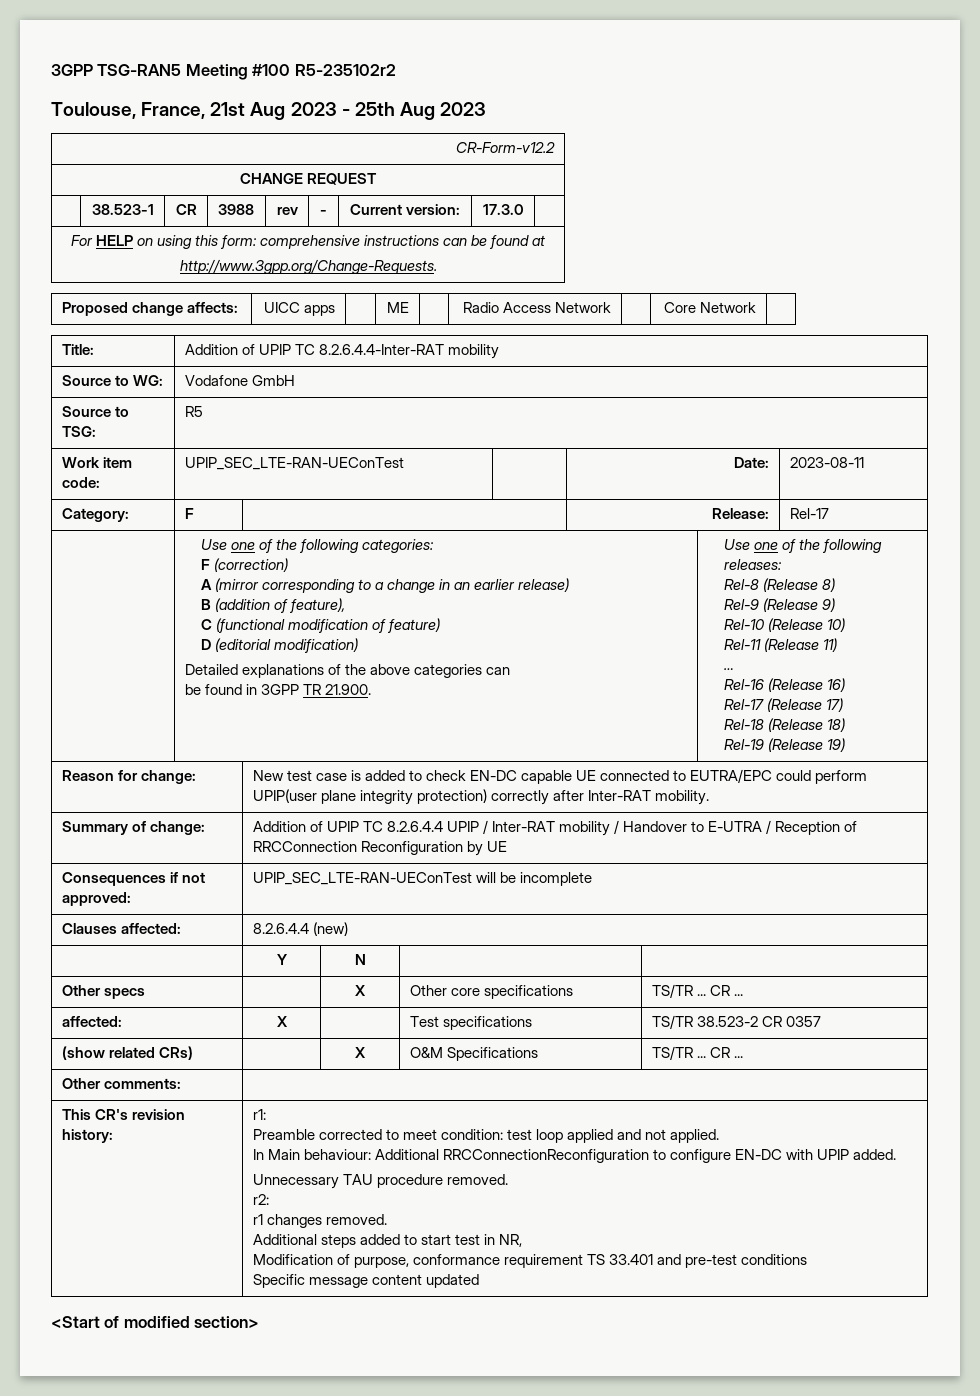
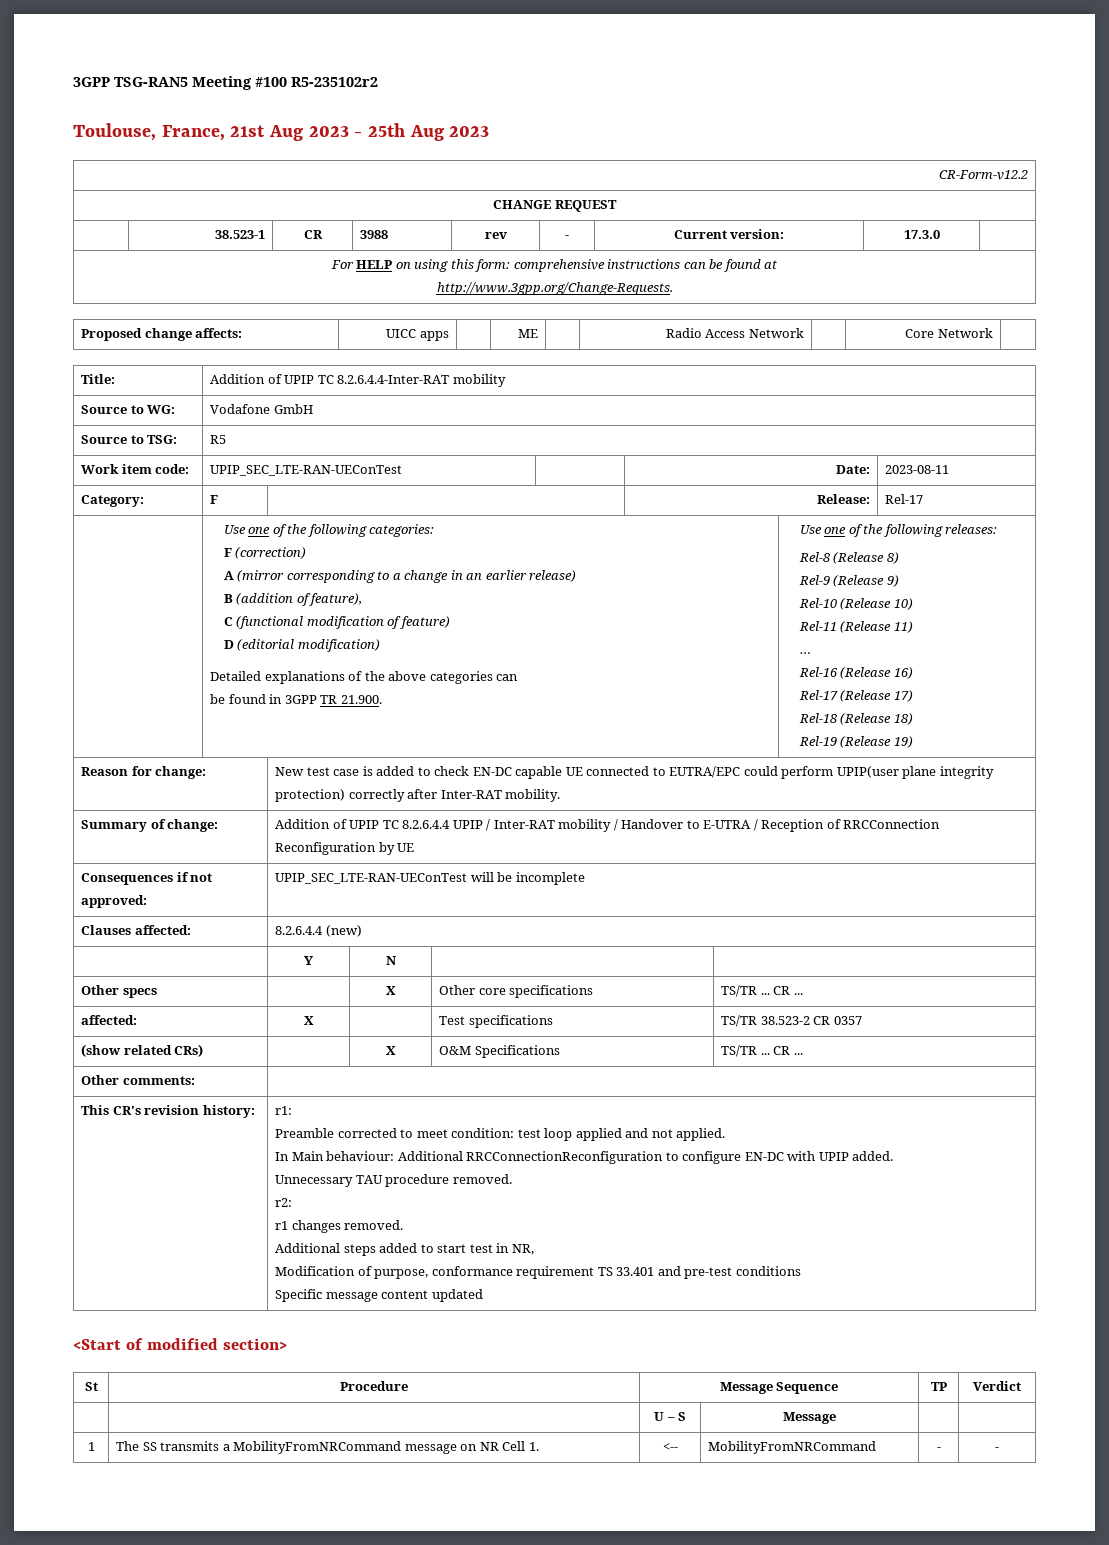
+ St | Procedure | Message Sequence | TP | Verdict
+ | | U – S | Message | |
+ 1 | The SS transmits a MobilityFromNRCommand message on NR Cell 1. | <-- | MobilityFromNRCommand | - | -

